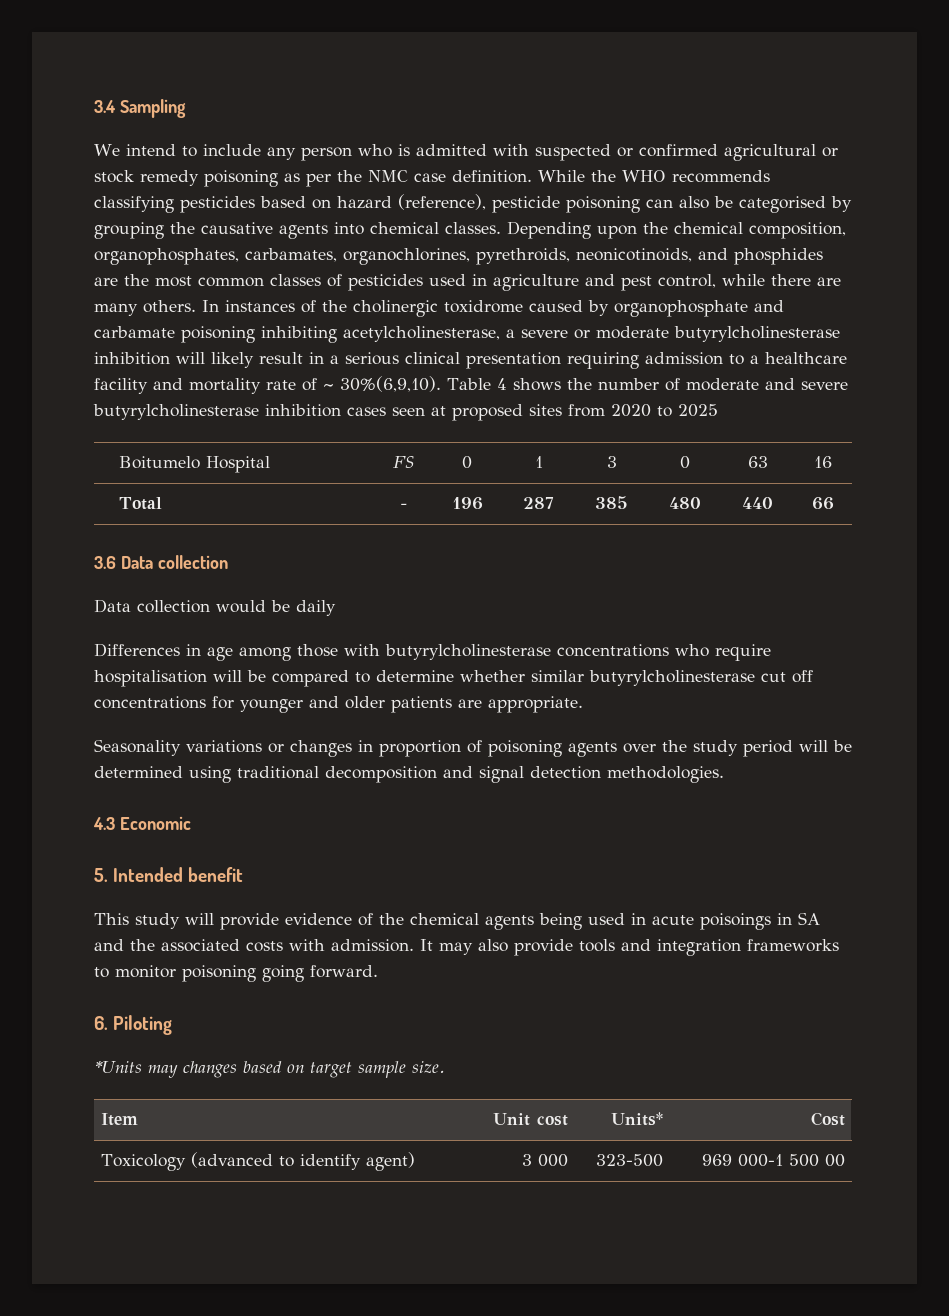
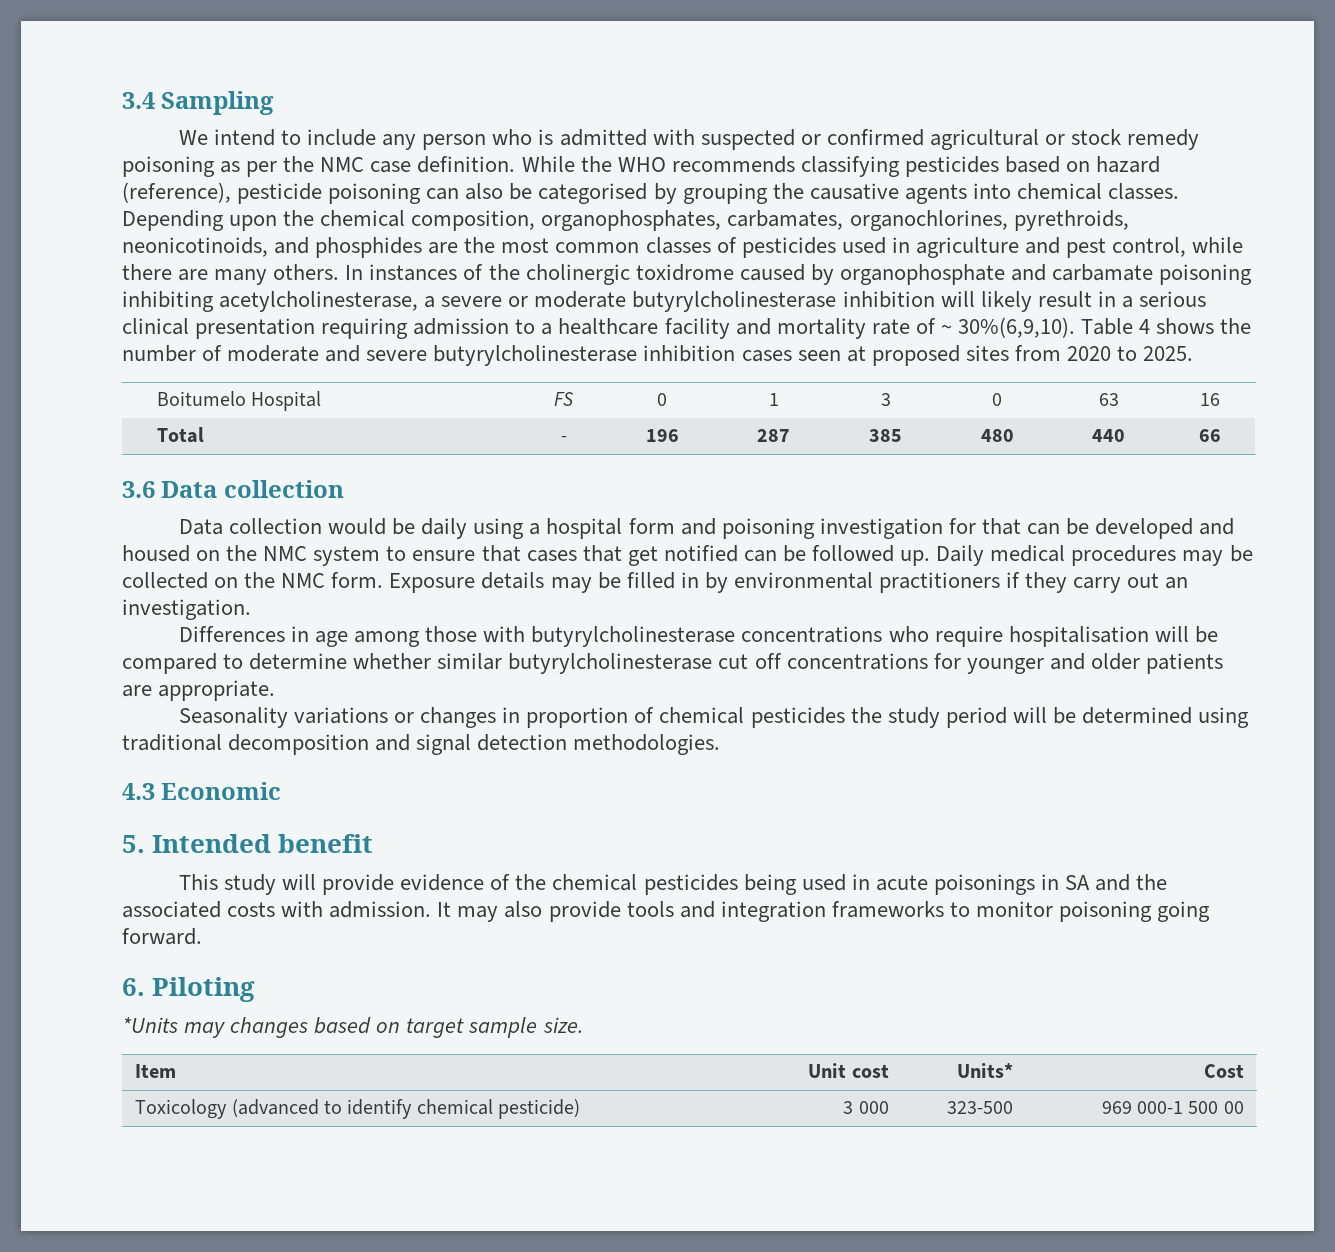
- Table 4 shows the number of moderate and severe butyrylcholinesterase inhibition cases seen at proposed sites from 2020 to 2025
+ Table 4 shows the number of moderate and severe butyrylcholinesterase inhibition cases seen at proposed sites from 2020 to 2025.
- Data collection would be daily
+ Data collection would be daily using a hospital form and poisoning investigation for that can be developed and housed on the NMC system to ensure that cases that get notified can be followed up. Daily medical procedures may be collected on the NMC form. Exposure details may be filled in by environmental practitioners if they carry out an investigation.
- Seasonality variations or changes in proportion of poisoning agents over the study period will be determined using traditional decomposition and signal detection methodologies.
+ Seasonality variations or changes in proportion of chemical pesticides the study period will be determined using traditional decomposition and signal detection methodologies.
- This study will provide evidence of the chemical agents being used in acute poisoings in SA and the associated costs with admission.
+ This study will provide evidence of the chemical pesticides being used in acute poisonings in SA and the associated costs with admission.
- Toxicology (advanced to identify agent) | 3 000 | 323-500 | 969 000-1 500 00
+ Toxicology (advanced to identify chemical pesticide) | 3 000 | 323-500 | 969 000-1 500 00

